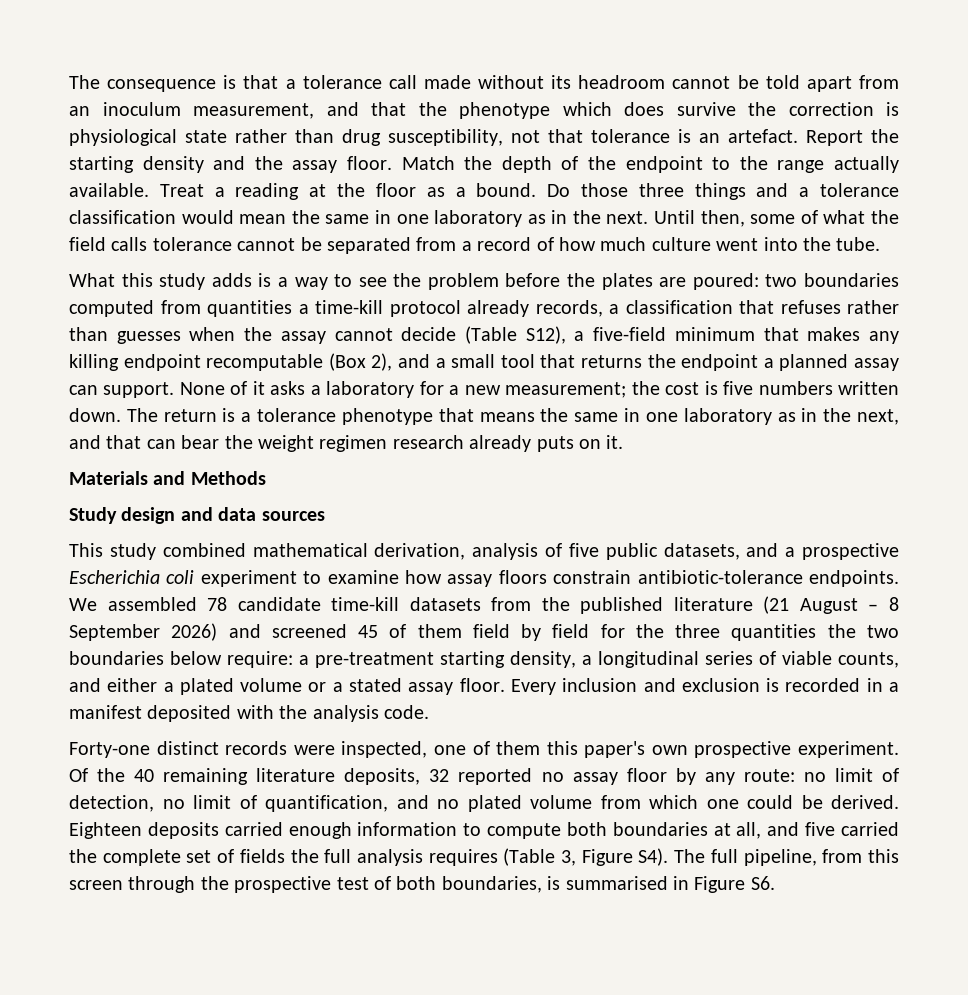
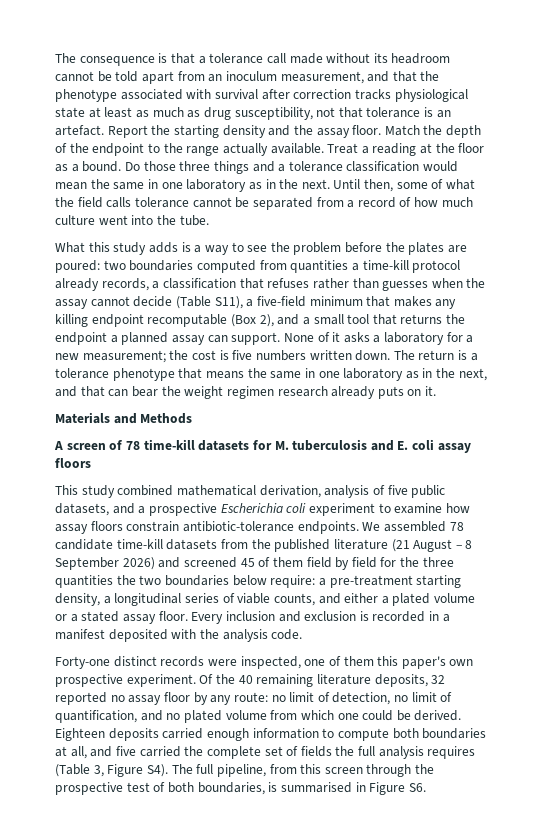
- The consequence is that a tolerance call made without its headroom cannot be told apart from an inoculum measurement, and that the phenotype which does survive the correction is physiological state rather than drug susceptibility, not that tolerance is an artefact.
+ The consequence is that a tolerance call made without its headroom cannot be told apart from an inoculum measurement, and that the phenotype associated with survival after correction tracks physiological state at least as much as drug susceptibility, not that tolerance is an artefact.
- two boundaries computed from quantities a time-kill protocol already records, a classification that refuses rather than guesses when the assay cannot decide (Table S12), a five-field minimum that makes any killing endpoint recomputable (Box 2), and a small tool that returns the endpoint a planned assay can support.
+ two boundaries computed from quantities a time-kill protocol already records, a classification that refuses rather than guesses when the assay cannot decide (Table S11), a five-field minimum that makes any killing endpoint recomputable (Box 2), and a small tool that returns the endpoint a planned assay can support.
- Study design and data sources
+ A screen of 78 time-kill datasets for M. tuberculosis and E. coli assay floors

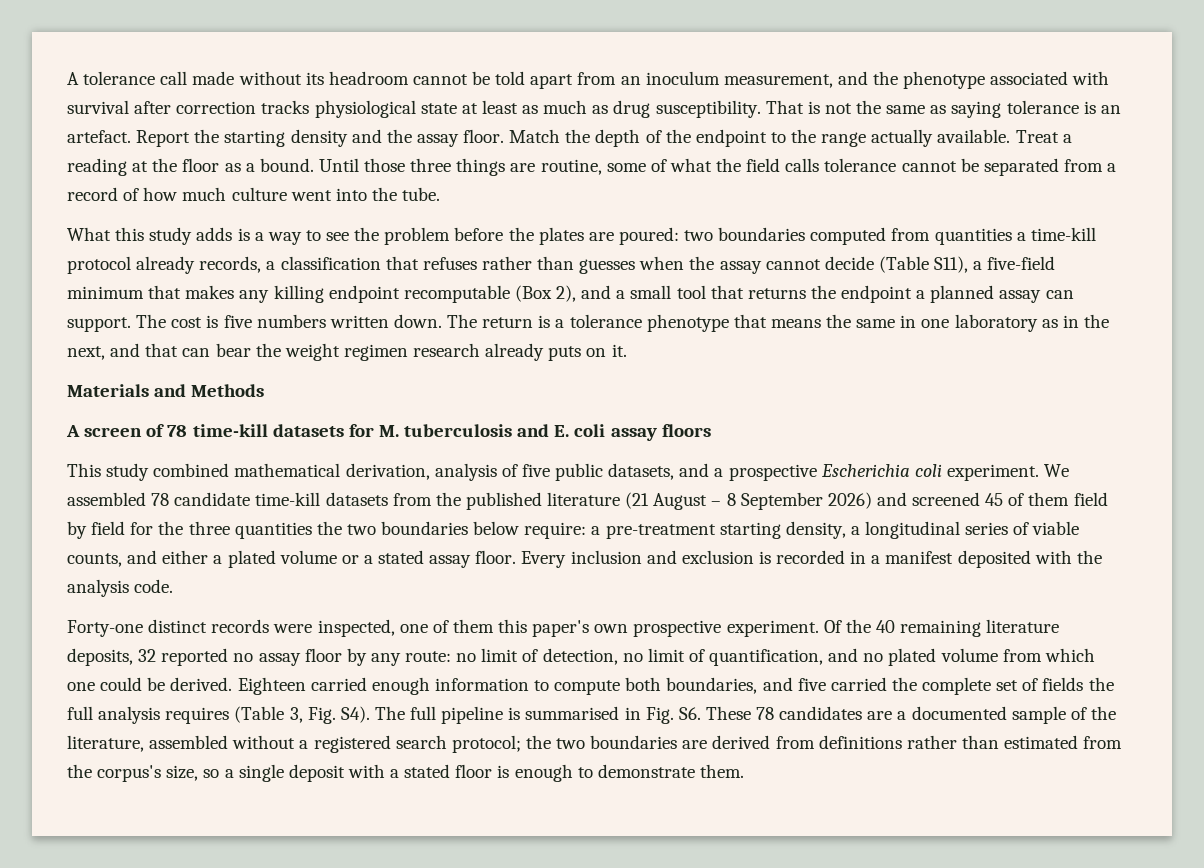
- The consequence is that a tolerance call made without its headroom cannot be told apart from an inoculum measurement, and that the phenotype associated with survival after correction tracks physiological state at least as much as drug susceptibility, not that tolerance is an artefact.
+ A tolerance call made without its headroom cannot be told apart from an inoculum measurement, and the phenotype associated with survival after correction tracks physiological state at least as much as drug susceptibility. That is not the same as saying tolerance is an artefact.
- Do those three things and a tolerance classification would mean the same in one laboratory as in the next. Until then, some of what the field calls tolerance cannot be separated from a record of how much culture went into the tube.
+ Until those three things are routine, some of what the field calls tolerance cannot be separated from a record of how much culture went into the tube.
- None of it asks a laboratory for a new measurement; the cost is five numbers written down.
+ The cost is five numbers written down.
- This study combined mathematical derivation, analysis of five public datasets, and a prospective Escherichia coli experiment to examine how assay floors constrain antibiotic-tolerance endpoints.
+ This study combined mathematical derivation, analysis of five public datasets, and a prospective Escherichia coli experiment.
- Eighteen deposits carried enough information to compute both boundaries at all, and five carried the complete set of fields the full analysis requires (Table 3, Figure S4). The full pipeline, from this screen through the prospective test of both boundaries, is summarised in Figure S6.
+ Eighteen carried enough information to compute both boundaries, and five carried the complete set of fields the full analysis requires (Table 3, Fig. S4). The full pipeline is summarised in Fig. S6. These 78 candidates are a documented sample of the literature, assembled without a registered search protocol; the two boundaries are derived from definitions rather than estimated from the corpus's size, so a single deposit with a stated floor is enough to demonstrate them.

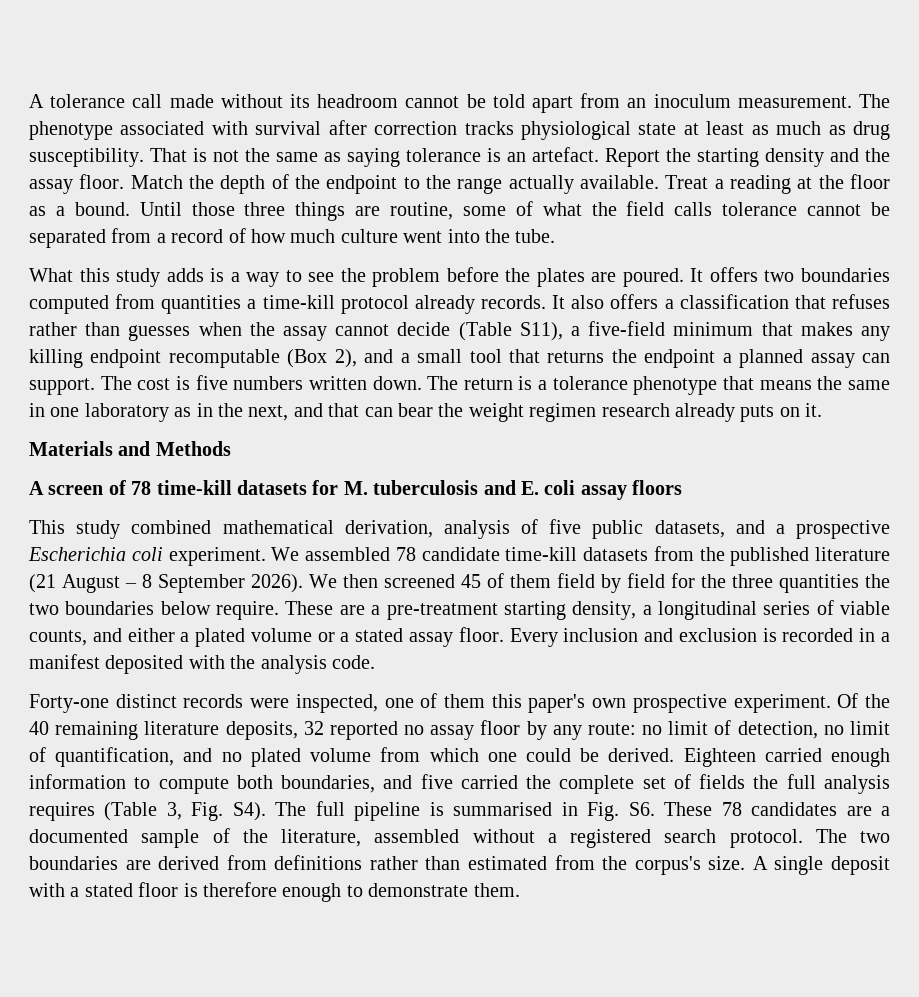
- A tolerance call made without its headroom cannot be told apart from an inoculum measurement, and the phenotype associated with survival after correction tracks physiological state at least as much as drug susceptibility.
+ A tolerance call made without its headroom cannot be told apart from an inoculum measurement. The phenotype associated with survival after correction tracks physiological state at least as much as drug susceptibility.
- What this study adds is a way to see the problem before the plates are poured: two boundaries computed from quantities a time-kill protocol already records, a classification that refuses rather than guesses when the assay cannot decide (Table S11), a five-field minimum that makes any killing endpoint recomputable (Box 2), and a small tool that returns the endpoint a planned assay can support.
+ What this study adds is a way to see the problem before the plates are poured. It offers two boundaries computed from quantities a time-kill protocol already records. It also offers a classification that refuses rather than guesses when the assay cannot decide (Table S11), a five-field minimum that makes any killing endpoint recomputable (Box 2), and a small tool that returns the endpoint a planned assay can support.
- We assembled 78 candidate time-kill datasets from the published literature (21 August – 8 September 2026) and screened 45 of them field by field for the three quantities the two boundaries below require: a pre-treatment starting density, a longitudinal series of viable counts, and either a plated volume or a stated assay floor.
+ We assembled 78 candidate time-kill datasets from the published literature (21 August – 8 September 2026). We then screened 45 of them field by field for the three quantities the two boundaries below require. These are a pre-treatment starting density, a longitudinal series of viable counts, and either a plated volume or a stated assay floor.
- Eighteen carried enough information to compute both boundaries, and five carried the complete set of fields the full analysis requires (Table 3, Fig. S4). The full pipeline is summarised in Fig. S6. These 78 candidates are a documented sample of the literature, assembled without a registered search protocol; the two boundaries are derived from definitions rather than estimated from the corpus's size, so a single deposit with a stated floor is enough to demonstrate them.
+ Eighteen carried enough information to compute both boundaries, and five carried the complete set of fields the full analysis requires (Table 3, Fig. S4). The full pipeline is summarised in Fig. S6. These 78 candidates are a documented sample of the literature, assembled without a registered search protocol. The two boundaries are derived from definitions rather than estimated from the corpus's size. A single deposit with a stated floor is therefore enough to demonstrate them.

